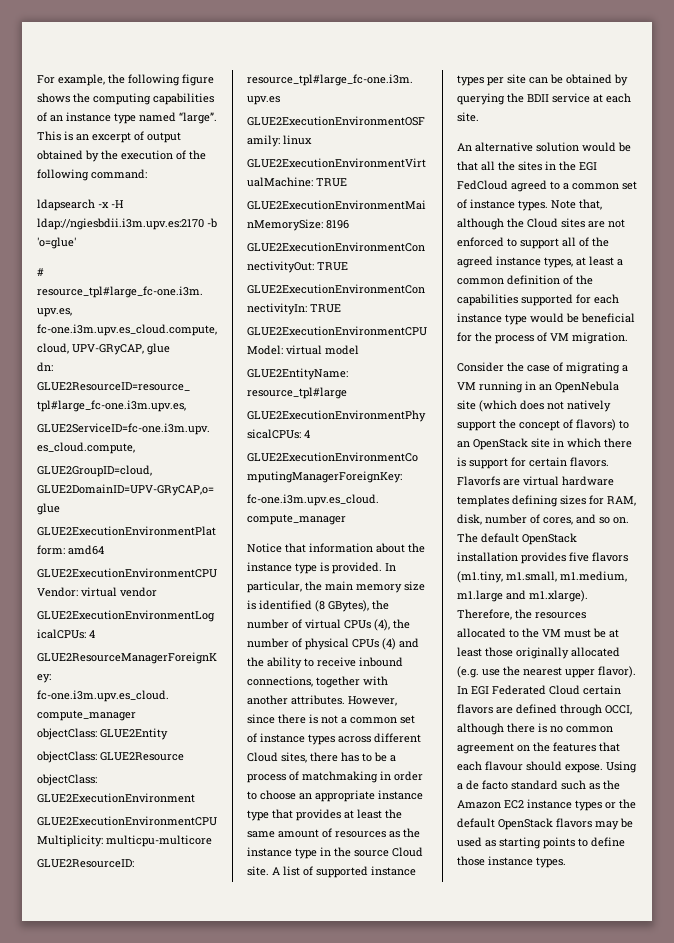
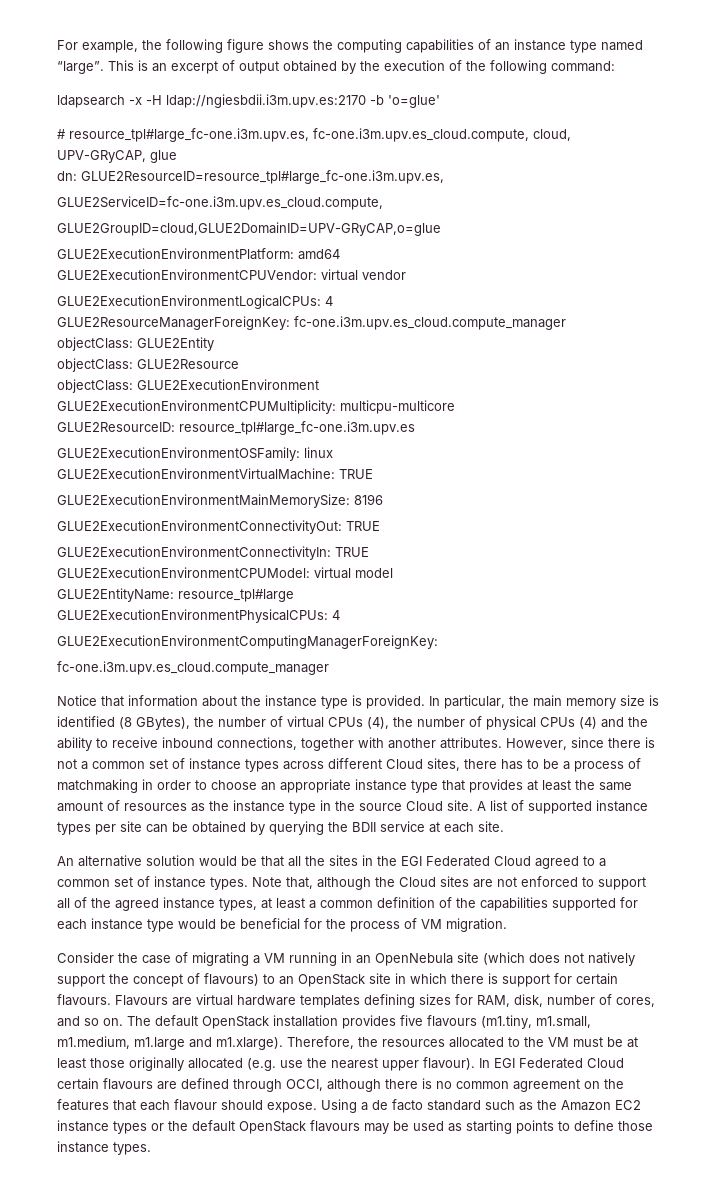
- An alternative solution would be that all the sites in the EGI FedCloud agreed to a common set of instance types.
+ An alternative solution would be that all the sites in the EGI Federated Cloud agreed to a common set of instance types.
- Consider the case of migrating a VM running in an OpenNebula site (which does not natively support the concept of flavors) to an OpenStack site in which there is support for certain flavors. Flavorfs are virtual hardware templates defining sizes for RAM, disk, number of cores, and so on.
+ Consider the case of migrating a VM running in an OpenNebula site (which does not natively support the concept of flavours) to an OpenStack site in which there is support for certain flavours. Flavours are virtual hardware templates defining sizes for RAM, disk, number of cores, and so on.
- The default OpenStack installation provides five flavors (m1.tiny, m1.small, m1.medium, m1.large and m1.xlarge). Therefore, the resources allocated to the VM must be at least those originally allocated (e.g. use the nearest upper flavor).
+ The default OpenStack installation provides five flavours (m1.tiny, m1.small, m1.medium, m1.large and m1.xlarge). Therefore, the resources allocated to the VM must be at least those originally allocated (e.g. use the nearest upper flavour).
- In EGI Federated Cloud certain flavors are defined through OCCI, although there is no common agreement on the features that each flavour should expose.
+ In EGI Federated Cloud certain flavours are defined through OCCI, although there is no common agreement on the features that each flavour should expose.
- Using a de facto standard such as the Amazon EC2 instance types or the default OpenStack flavors may be used as starting points to define those instance types.
+ Using a de facto standard such as the Amazon EC2 instance types or the default OpenStack flavours may be used as starting points to define those instance types.

